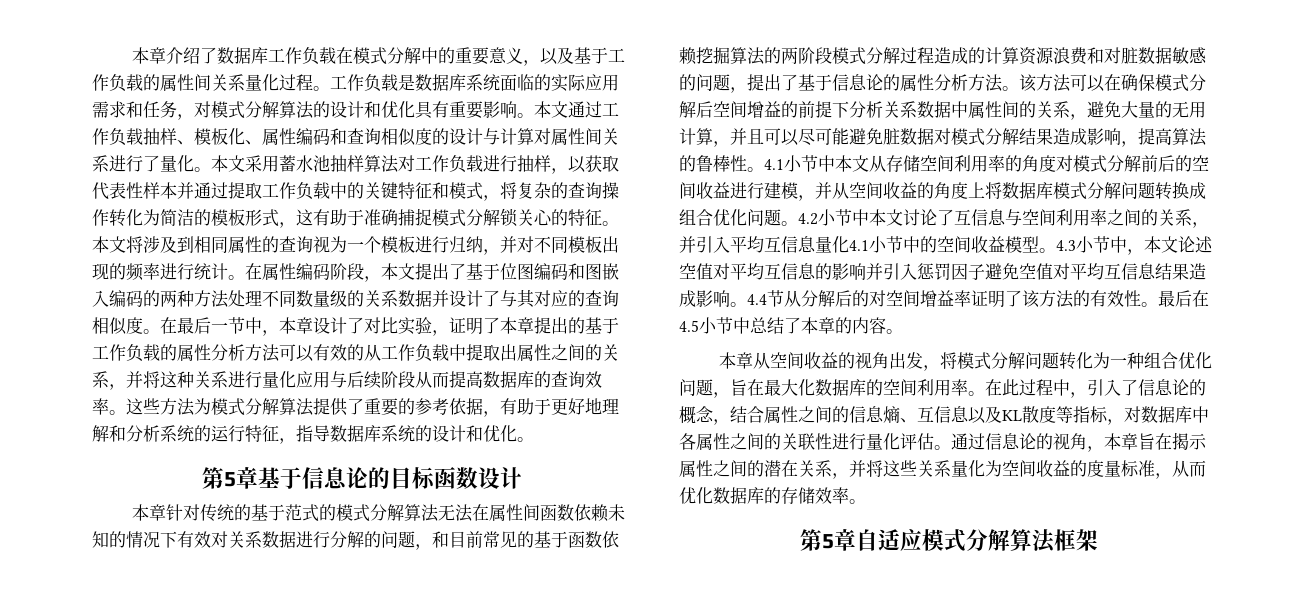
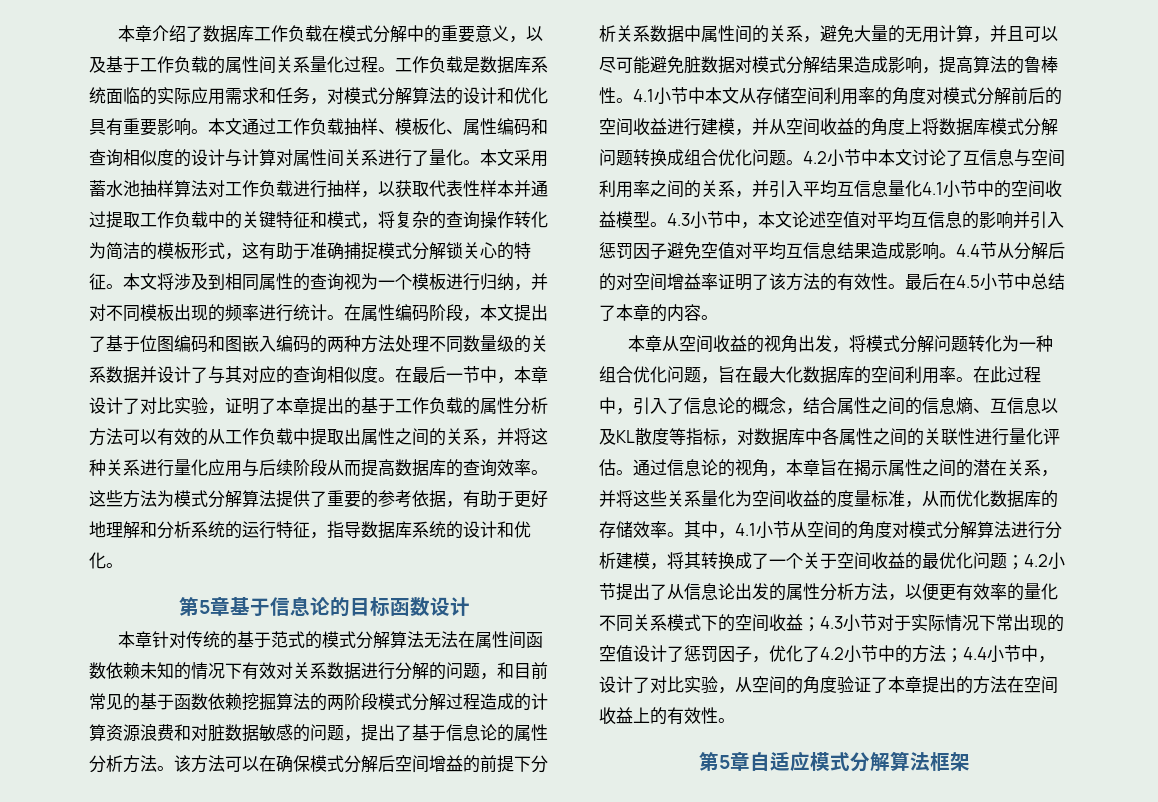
+ 其中，4.1小节从空间的角度对模式分解算法进行分析建模，将其转换成了一个关于空间收益的最优化问题；4.2小节提出了从信息论出发的属性分析方法，以便更有效率的量化不同关系模式下的空间收益；4.3小节对于实际情况下常出现的空值设计了惩罚因子，优化了4.2小节中的方法；4.4小节中，设计了对比实验，从空间的角度验证了本章提出的方法在空间收益上的有效性。

